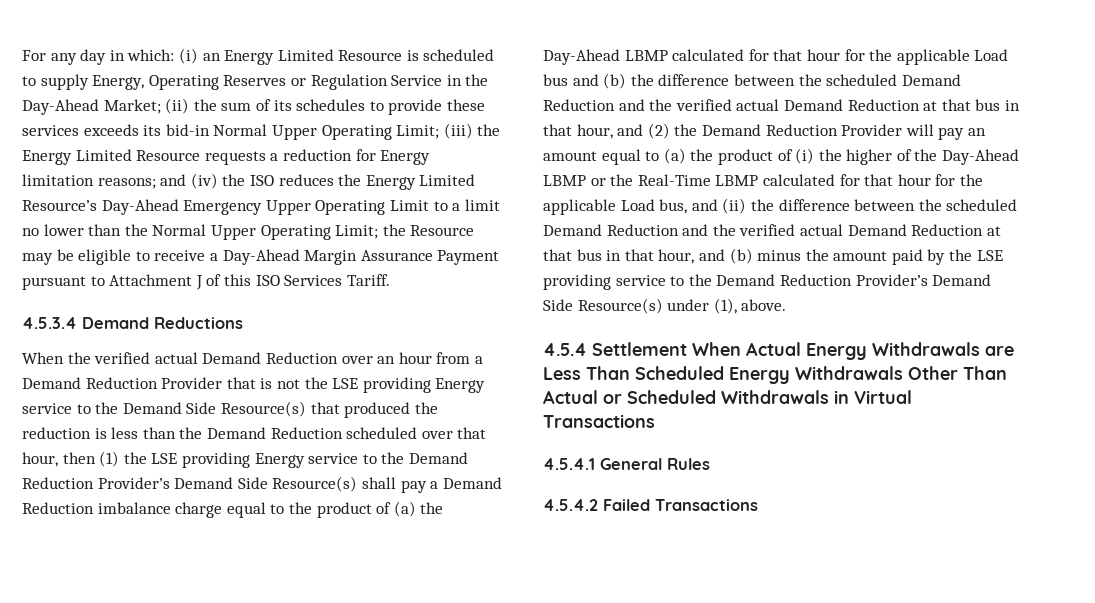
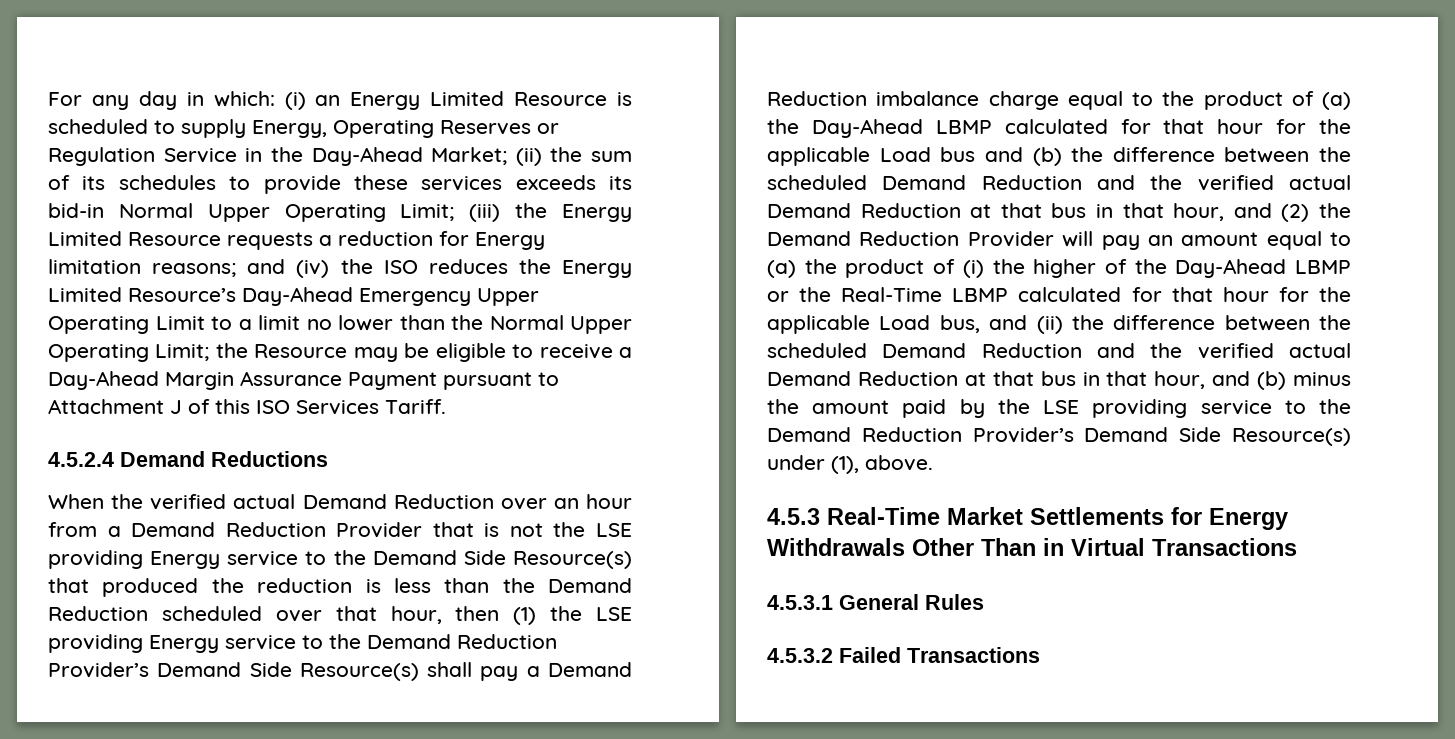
- 4.5.3.4 Demand Reductions
+ 4.5.2.4 Demand Reductions
- 4.5.4 Settlement When Actual Energy Withdrawals are Less Than Scheduled Energy Withdrawals Other Than Actual or Scheduled Withdrawals in Virtual Transactions
+ 4.5.3 Real-Time Market Settlements for Energy Withdrawals Other Than in Virtual Transactions
- 4.5.4.1 General Rules
+ 4.5.3.1 General Rules
- 4.5.4.2 Failed Transactions
+ 4.5.3.2 Failed Transactions

